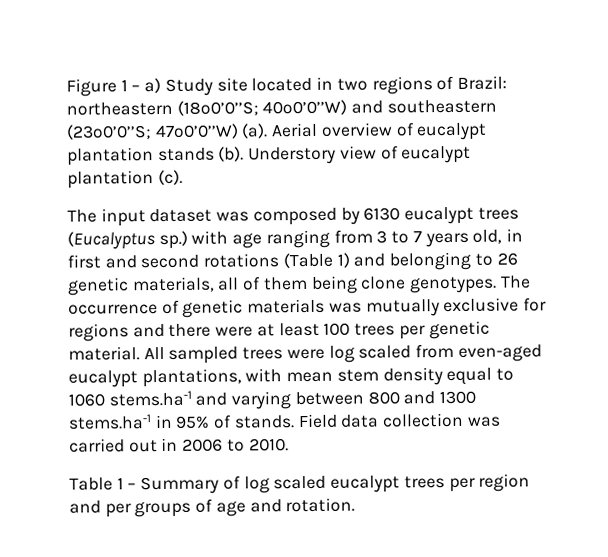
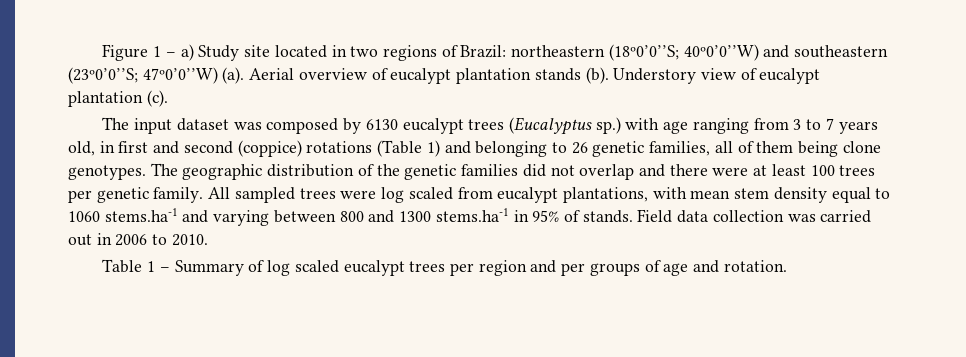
- The input dataset was composed by 6130 eucalypt trees (Eucalyptus sp.) with age ranging from 3 to 7 years old, in first and second rotations (Table 1) and belonging to 26 genetic materials, all of them being clone genotypes.
+ The input dataset was composed by 6130 eucalypt trees (Eucalyptus sp.) with age ranging from 3 to 7 years old, in first and second (coppice) rotations (Table 1) and belonging to 26 genetic families, all of them being clone genotypes.
- The occurrence of genetic materials was mutually exclusive for regions and there were at least 100 trees per genetic material.
+ The geographic distribution of the genetic families did not overlap and there were at least 100 trees per genetic family.
- All sampled trees were log scaled from even-aged eucalypt plantations, with mean stem density equal to 1060 stems.ha-1 and varying between 800 and 1300 stems.ha-1 in 95% of stands.
+ All sampled trees were log scaled from eucalypt plantations, with mean stem density equal to 1060 stems.ha-1 and varying between 800 and 1300 stems.ha-1 in 95% of stands.

